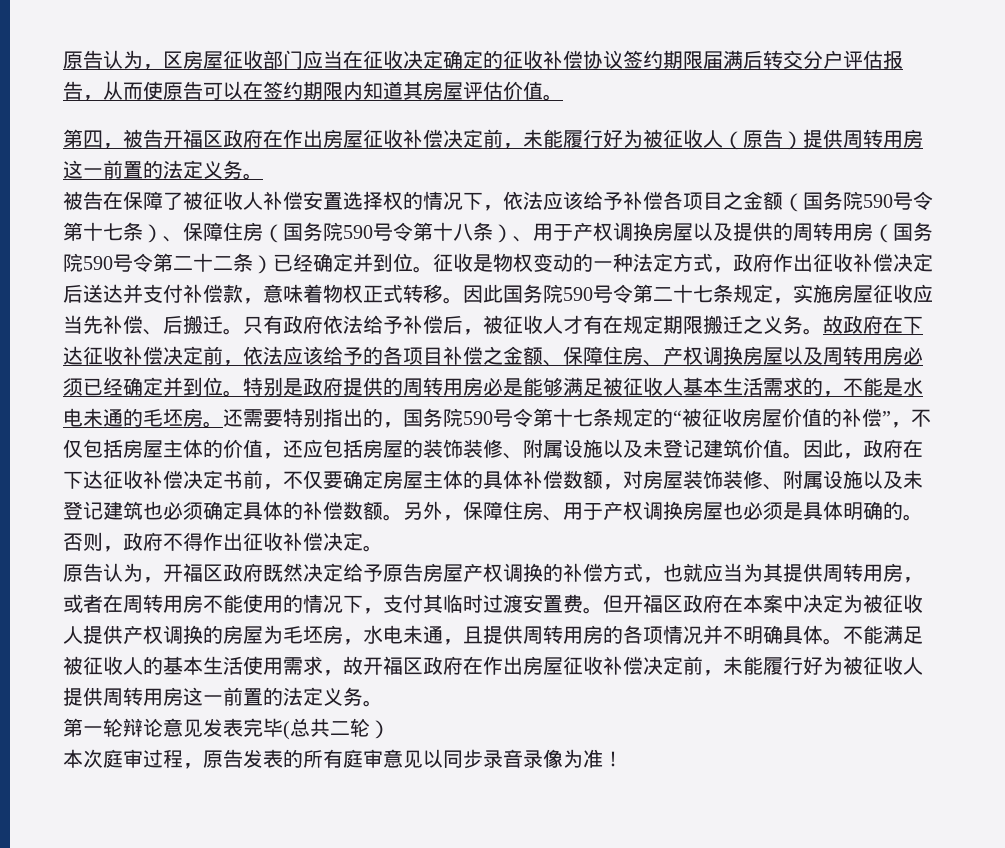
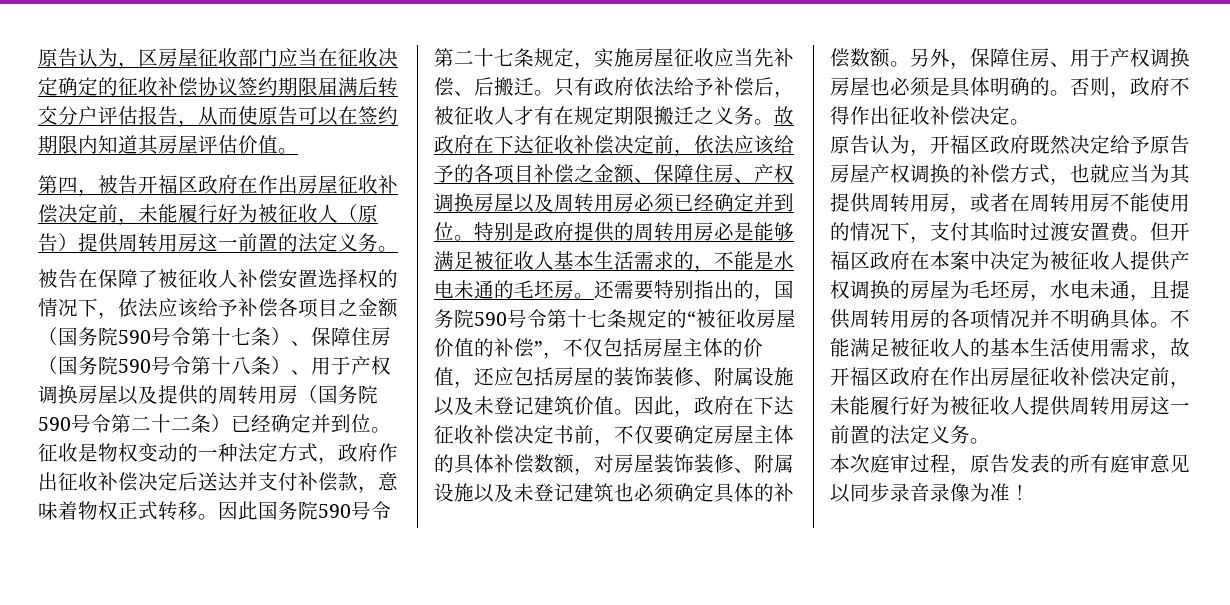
- 第一轮辩论意见发表完毕(总共二轮）

